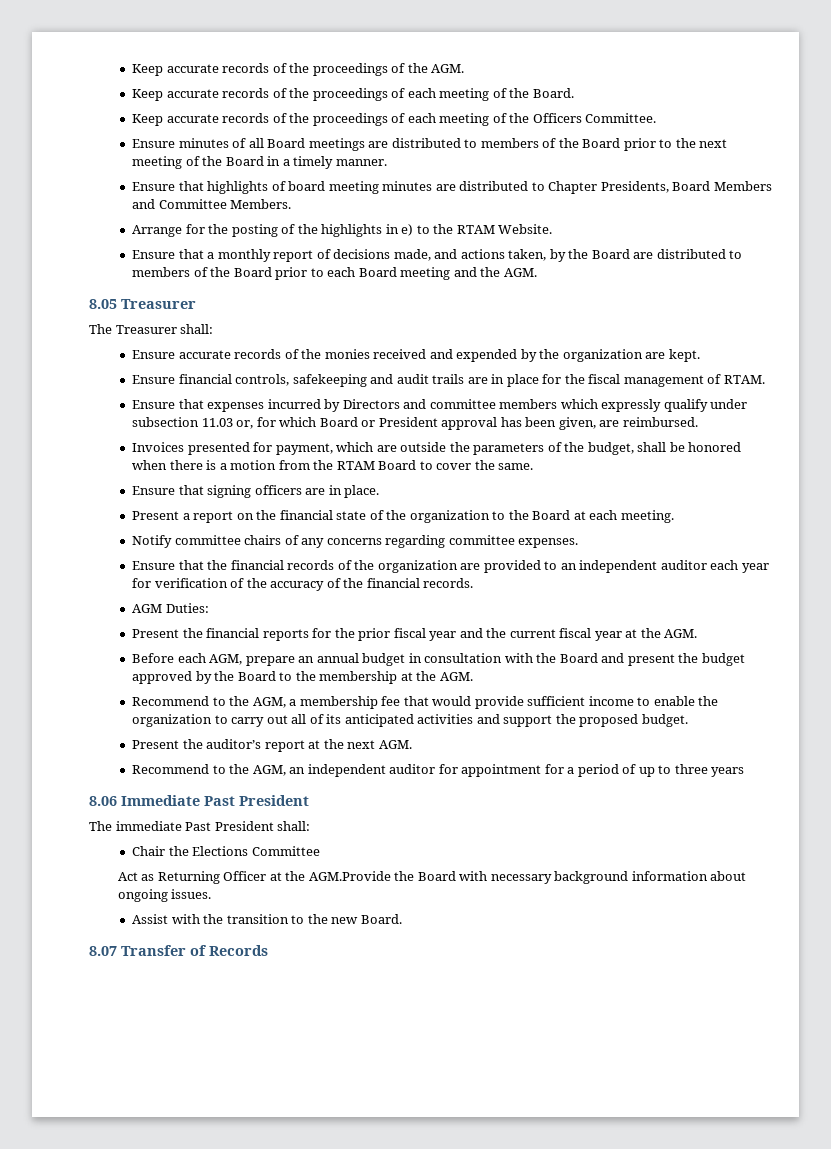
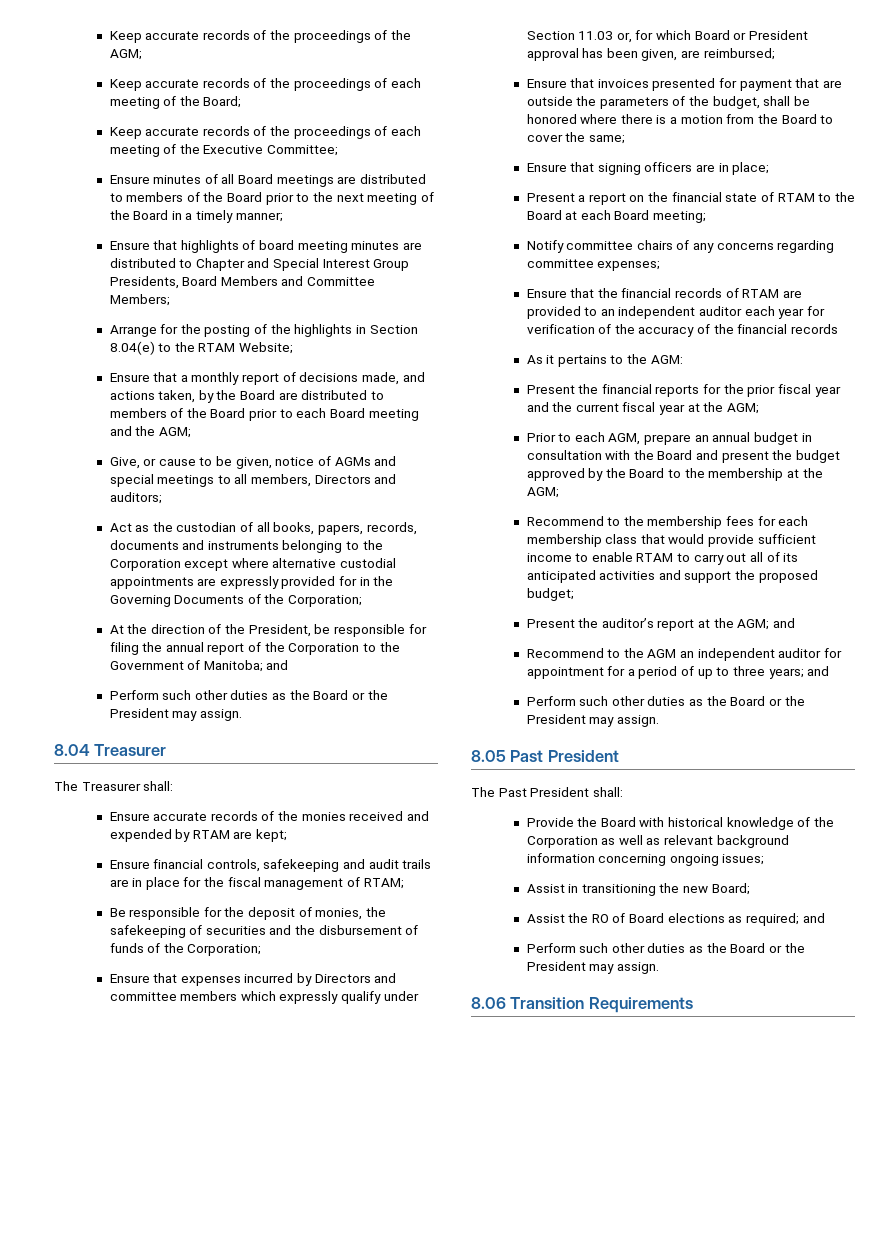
- Keep accurate records of the proceedings of the AGM.
+ Keep accurate records of the proceedings of the AGM;
- Keep accurate records of the proceedings of each meeting of the Board.
+ Keep accurate records of the proceedings of each meeting of the Board;
- Keep accurate records of the proceedings of each meeting of the Officers Committee.
+ Keep accurate records of the proceedings of each meeting of the Executive Committee;
- Ensure minutes of all Board meetings are distributed to members of the Board prior to the next meeting of the Board in a timely manner.
+ Ensure minutes of all Board meetings are distributed to members of the Board prior to the next meeting of the Board in a timely manner;
- Ensure that highlights of board meeting minutes are distributed to Chapter Presidents, Board Members and Committee Members.
+ Ensure that highlights of board meeting minutes are distributed to Chapter and Special Interest Group Presidents, Board Members and Committee Members;
- Arrange for the posting of the highlights in e) to the RTAM Website.
+ Arrange for the posting of the highlights in Section 8.04(e) to the RTAM Website;
- Ensure that a monthly report of decisions made, and actions taken, by the Board are distributed to members of the Board prior to each Board meeting and the AGM.
- 8.05 Treasurer
+ Ensure that a monthly report of decisions made, and actions taken, by the Board are distributed to members of the Board prior to each Board meeting and the AGM;
+ Give, or cause to be given, notice of AGMs and special meetings to all members, Directors and auditors;
+ Act as the custodian of all books, papers, records, documents and instruments belonging to the Corporation except where alternative custodial appointments are expressly provided for in the Governing Documents of the Corporation;
+ At the direction of the President, be responsible for filing the annual report of the Corporation to the Government of Manitoba; and
+ Perform such other duties as the Board or the President may assign.
+ 8.04 Treasurer
- Ensure accurate records of the monies received and expended by the organization are kept.
+ Ensure accurate records of the monies received and expended by RTAM are kept;
- Ensure financial controls, safekeeping and audit trails are in place for the fiscal management of RTAM.
+ Ensure financial controls, safekeeping and audit trails are in place for the fiscal management of RTAM;
+ Be responsible for the deposit of monies, the safekeeping of securities and the disbursement of funds of the Corporation;
- Ensure that expenses incurred by Directors and committee members which expressly qualify under subsection 11.03 or, for which Board or President approval has been given, are reimbursed.
- Invoices presented for payment, which are outside the parameters of the budget, shall be honored when there is a motion from the RTAM Board to cover the same.
+ Ensure that expenses incurred by Directors and committee members which expressly qualify under Section 11.03 or, for which Board or President approval has been given, are reimbursed;
+ Ensure that invoices presented for payment that are outside the parameters of the budget, shall be honored where there is a motion from the Board to cover the same;
- Ensure that signing officers are in place.
+ Ensure that signing officers are in place;
- Present a report on the financial state of the organization to the Board at each meeting.
+ Present a report on the financial state of RTAM to the Board at each Board meeting;
- Notify committee chairs of any concerns regarding committee expenses.
+ Notify committee chairs of any concerns regarding committee expenses;
- Ensure that the financial records of the organization are provided to an independent auditor each year for verification of the accuracy of the financial records.
- AGM Duties:
+ Ensure that the financial records of RTAM are provided to an independent auditor each year for verification of the accuracy of the financial records
+ As it pertains to the AGM:
- Present the financial reports for the prior fiscal year and the current fiscal year at the AGM.
- Before each AGM, prepare an annual budget in consultation with the Board and present the budget approved by the Board to the membership at the AGM.
- Recommend to the AGM, a membership fee that would provide sufficient income to enable the organization to carry out all of its anticipated activities and support the proposed budget.
+ Present the financial reports for the prior fiscal year and the current fiscal year at the AGM;
+ Prior to each AGM, prepare an annual budget in consultation with the Board and present the budget approved by the Board to the membership at the AGM;
+ Recommend to the membership fees for each membership class that would provide sufficient income to enable RTAM to carry out all of its anticipated activities and support the proposed budget;
- Present the auditor’s report at the next AGM.
- Recommend to the AGM, an independent auditor for appointment for a period of up to three years
- 8.06 Immediate Past President
+ Present the auditor’s report at the AGM; and
+ Recommend to the AGM an independent auditor for appointment for a period of up to three years; and
+ Perform such other duties as the Board or the President may assign.
+ 8.05 Past President
- The immediate Past President shall:
+ The Past President shall:
- Chair the Elections Committee
- Act as Returning Officer at the AGM.Provide the Board with necessary background information about ongoing issues.
- Assist with the transition to the new Board.
- 8.07 Transfer of Records
+ Provide the Board with historical knowledge of the Corporation as well as relevant background information concerning ongoing issues;
+ Assist in transitioning the new Board;
+ Assist the RO of Board elections as required; and
+ Perform such other duties as the Board or the President may assign.
+ 8.06 Transition Requirements

